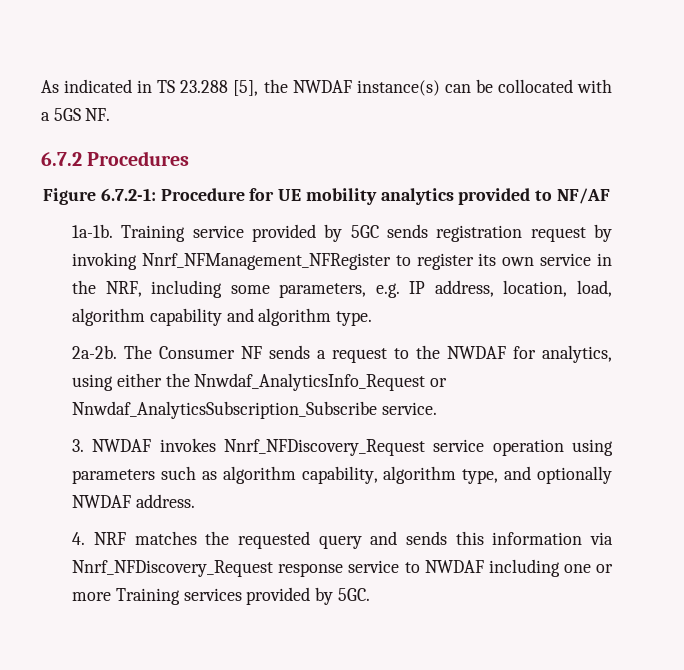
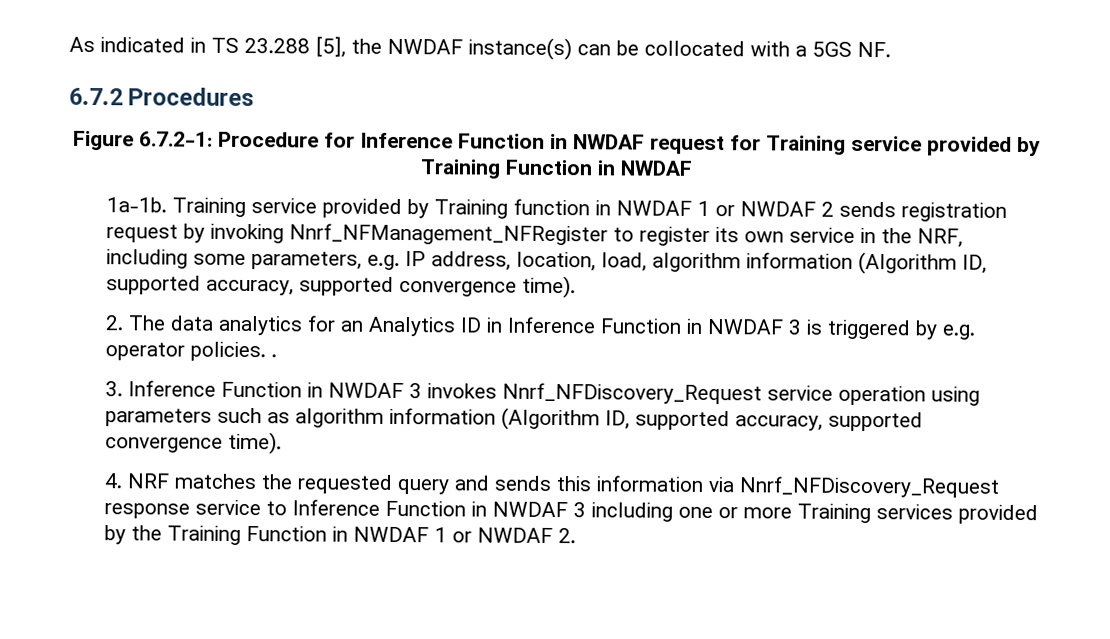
- Figure 6.7.2-1: Procedure for UE mobility analytics provided to NF/AF
+ Figure 6.7.2-1: Procedure for Inference Function in NWDAF request for Training service provided by Training Function in NWDAF
- Training service provided by 5GC sends registration request by invoking Nnrf_NFManagement_NFRegister to register its own service in the NRF, including some parameters, e.g. IP address, location, load, algorithm capability and algorithm type.
- 2a-2b. The Consumer NF sends a request to the NWDAF for analytics, using either the Nnwdaf_AnalyticsInfo_Request or Nnwdaf_AnalyticsSubscription_Subscribe service.
- 3. NWDAF invokes Nnrf_NFDiscovery_Request service operation using parameters such as algorithm capability, algorithm type, and optionally NWDAF address.
+ Training service provided by Training function in NWDAF 1 or NWDAF 2 sends registration request by invoking Nnrf_NFManagement_NFRegister to register its own service in the NRF, including some parameters, e.g. IP address, location, load, algorithm information (Algorithm ID, supported accuracy, supported convergence time).
+ 2. The data analytics for an Analytics ID in Inference Function in NWDAF 3 is triggered by e.g. operator policies. .
+ 3. Inference Function in NWDAF 3 invokes Nnrf_NFDiscovery_Request service operation using parameters such as algorithm information (Algorithm ID, supported accuracy, supported convergence time).
- 4. NRF matches the requested query and sends this information via Nnrf_NFDiscovery_Request response service to NWDAF including one or more Training services provided by 5GC.
+ 4. NRF matches the requested query and sends this information via Nnrf_NFDiscovery_Request response service to Inference Function in NWDAF 3 including one or more Training services provided by the Training Function in NWDAF 1 or NWDAF 2.

